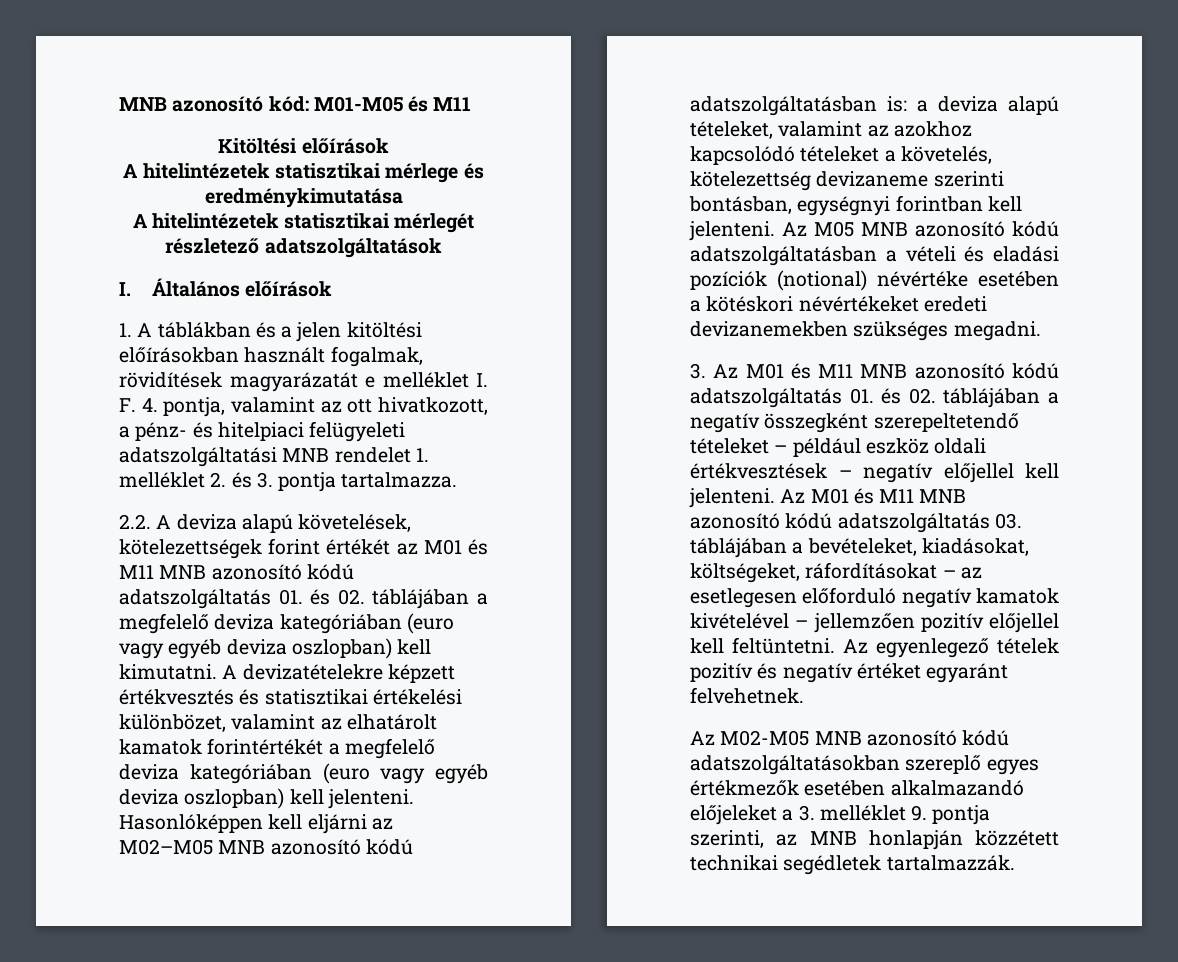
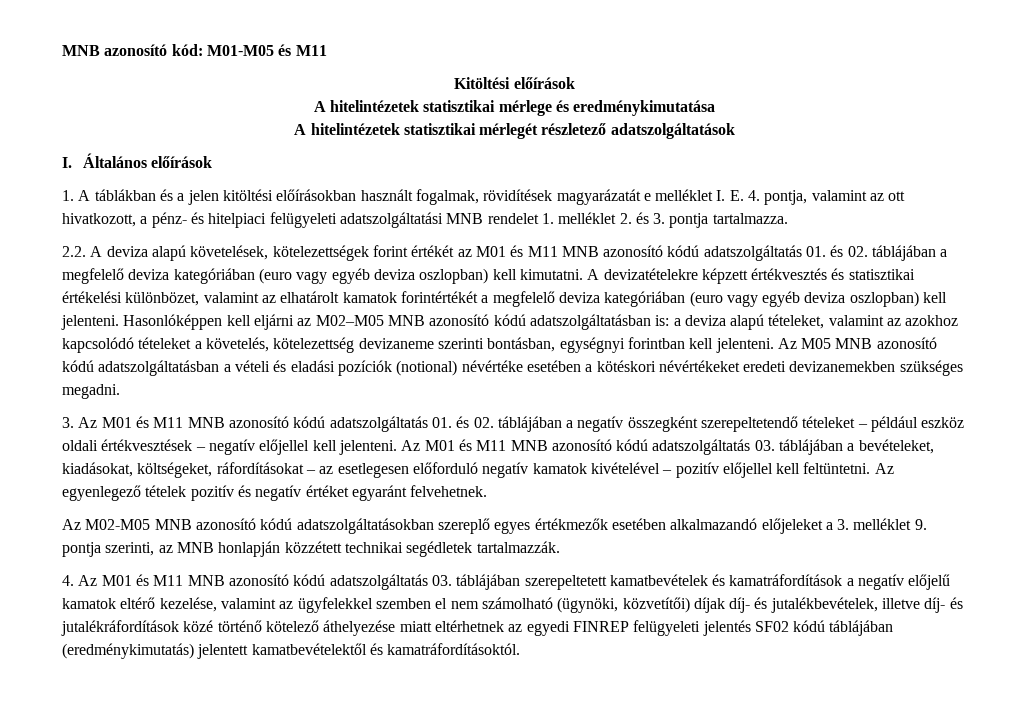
- 1. A táblákban és a jelen kitöltési előírásokban használt fogalmak, rövidítések magyarázatát e melléklet I. F. 4. pontja, valamint az ott hivatkozott, a pénz- és hitelpiaci felügyeleti adatszolgáltatási MNB rendelet 1. melléklet 2. és 3. pontja tartalmazza.
+ 1. A táblákban és a jelen kitöltési előírásokban használt fogalmak, rövidítések magyarázatát e melléklet I. E. 4. pontja, valamint az ott hivatkozott, a pénz- és hitelpiaci felügyeleti adatszolgáltatási MNB rendelet 1. melléklet 2. és 3. pontja tartalmazza.
- Az M01 és M11 MNB azonosító kódú adatszolgáltatás 03. táblájában a bevételeket, kiadásokat, költségeket, ráfordításokat – az esetlegesen előforduló negatív kamatok kivételével – jellemzően pozitív előjellel kell feltüntetni.
+ Az M01 és M11 MNB azonosító kódú adatszolgáltatás 03. táblájában a bevételeket, kiadásokat, költségeket, ráfordításokat – az esetlegesen előforduló negatív kamatok kivételével – pozitív előjellel kell feltüntetni.
+ 4. Az M01 és M11 MNB azonosító kódú adatszolgáltatás 03. táblájában szerepeltetett kamatbevételek és kamatráfordítások a negatív előjelű kamatok eltérő kezelése, valamint az ügyfelekkel szemben el nem számolható (ügynöki, közvetítői) díjak díj- és jutalékbevételek, illetve díj- és jutalékráfordítások közé történő kötelező áthelyezése miatt eltérhetnek az egyedi FINREP felügyeleti jelentés SF02 kódú táblájában (eredménykimutatás) jelentett kamatbevételektől és kamatráfordításoktól.

